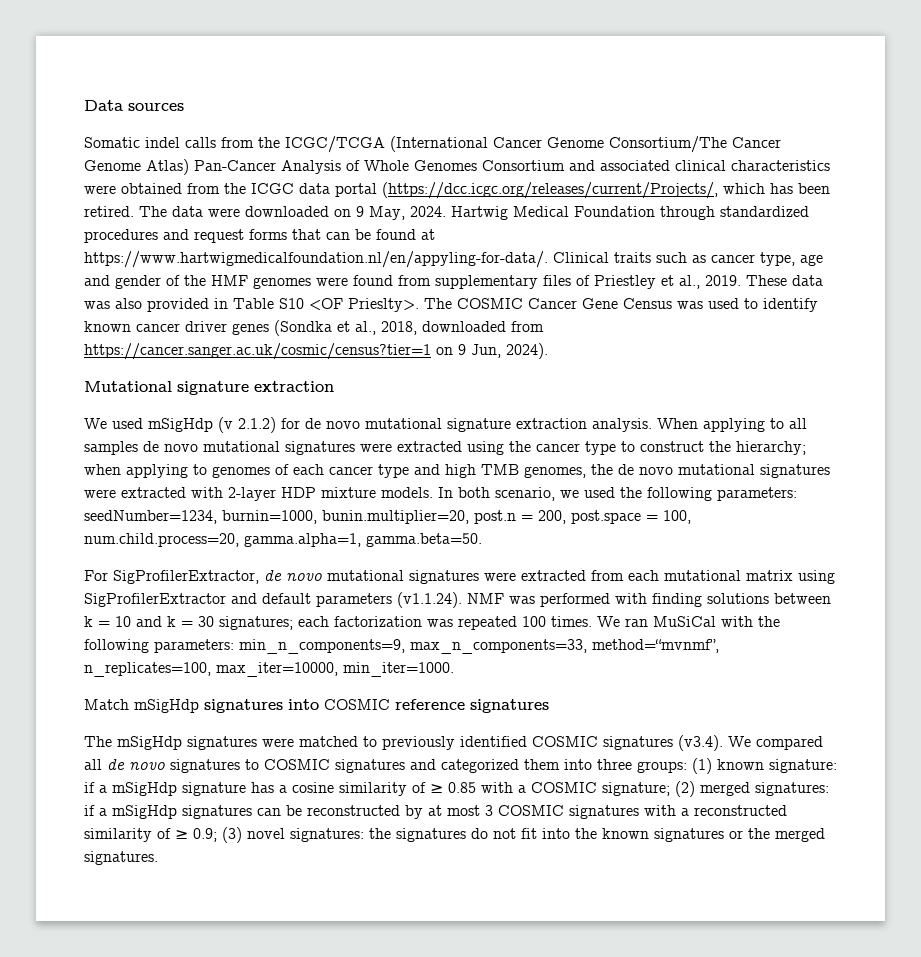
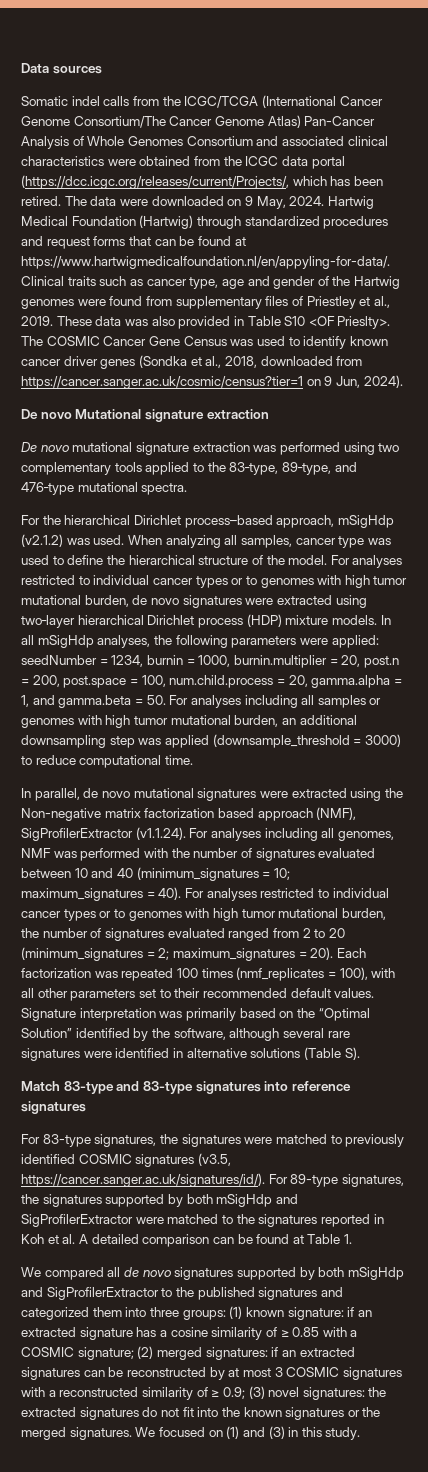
- Hartwig Medical Foundation through standardized procedures and request forms that can be found at https://www.hartwigmedicalfoundation.nl/en/appyling-for-data/. Clinical traits such as cancer type, age and gender of the HMF genomes were found from supplementary files of Priestley et al., 2019.
+ Hartwig Medical Foundation (Hartwig) through standardized procedures and request forms that can be found at https://www.hartwigmedicalfoundation.nl/en/appyling-for-data/. Clinical traits such as cancer type, age and gender of the Hartwig genomes were found from supplementary files of Priestley et al., 2019.
- Mutational signature extraction
+ De novo Mutational signature extraction
- We used mSigHdp (v 2.1.2) for de novo mutational signature extraction analysis. When applying to all samples de novo mutational signatures were extracted using the cancer type to construct the hierarchy; when applying to genomes of each cancer type and high TMB genomes, the de novo mutational signatures were extracted with 2-layer HDP mixture models. In both scenario, we used the following parameters: seedNumber=1234, burnin=1000, bunin.multiplier=20, post.n = 200, post.space = 100, num.child.process=20, gamma.alpha=1, gamma.beta=50.
- For SigProfilerExtractor, de novo mutational signatures were extracted from each mutational matrix using SigProfilerExtractor and default parameters (v1.1.24). NMF was performed with finding solutions between k = 10 and k = 30 signatures; each factorization was repeated 100 times. We ran MuSiCal with the following parameters: min_n_components=9, max_n_components=33, method=“mvnmf”, n_replicates=100, max_iter=10000, min_iter=1000.
- Match mSigHdp signatures into COSMIC reference signatures
+ De novo mutational signature extraction was performed using two complementary tools applied to the 83‑type, 89‑type, and 476‑type mutational spectra.
+ For the hierarchical Dirichlet process–based approach, mSigHdp (v2.1.2) was used. When analyzing all samples, cancer type was used to define the hierarchical structure of the model. For analyses restricted to individual cancer types or to genomes with high tumor mutational burden, de novo signatures were extracted using two‑layer hierarchical Dirichlet process (HDP) mixture models. In all mSigHdp analyses, the following parameters were applied: seedNumber = 1234, burnin = 1000, burnin.multiplier = 20, post.n = 200, post.space = 100, num.child.process = 20, gamma.alpha = 1, and gamma.beta = 50. For analyses including all samples or genomes with high tumor mutational burden, an additional downsampling step was applied (downsample_threshold = 3000) to reduce computational time.
+ In parallel, de novo mutational signatures were extracted using the Non-negative matrix factorization based approach (NMF), SigProfilerExtractor (v1.1.24). For analyses including all genomes, NMF was performed with the number of signatures evaluated between 10 and 40 (minimum_signatures = 10; maximum_signatures = 40). For analyses restricted to individual cancer types or to genomes with high tumor mutational burden, the number of signatures evaluated ranged from 2 to 20 (minimum_signatures = 2; maximum_signatures = 20). Each factorization was repeated 100 times (nmf_replicates = 100), with all other parameters set to their recommended default values. Signature interpretation was primarily based on the “Optimal Solution” identified by the software, although several rare signatures were identified in alternative solutions (Table S).
+ Match 83-type and 83-type signatures into reference signatures
- The mSigHdp signatures were matched to previously identified COSMIC signatures (v3.4). We compared all de novo signatures to COSMIC signatures and categorized them into three groups:
+ For 83-type signatures, the signatures were matched to previously identified COSMIC signatures (v3.5, https://cancer.sanger.ac.uk/signatures/id/). For 89-type signatures, the signatures supported by both mSigHdp and SigProfilerExtractor were matched to the signatures reported in Koh et al. A detailed comparison can be found at Table 1.
+ We compared all de novo signatures supported by both mSigHdp and SigProfilerExtractor to the published signatures and categorized them into three groups:
- if a mSigHdp signature has a cosine similarity of ≥ 0.85 with a COSMIC signature;
+ if an extracted signature has a cosine similarity of ≥ 0.85 with a COSMIC signature;
- if a mSigHdp signatures can be reconstructed by at most 3 COSMIC signatures with a reconstructed similarity of ≥ 0.9;
+ if an extracted signatures can be reconstructed by at most 3 COSMIC signatures with a reconstructed similarity of ≥ 0.9;
- the signatures do not fit into the known signatures or the merged signatures.
+ the extracted signatures do not fit into the known signatures or the merged signatures.
+ We focused on (1) and (3) in this study.

